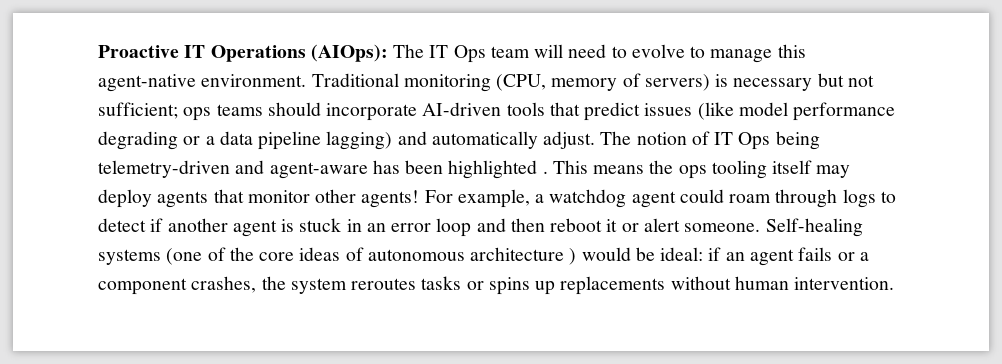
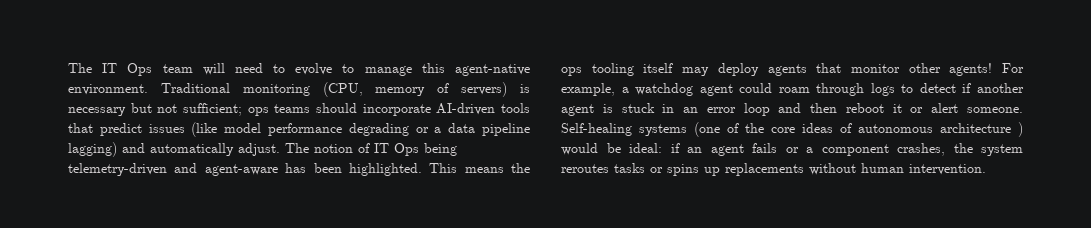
- Proactive IT Operations (AIOps): The IT Ops team will need to evolve to manage this agent-native environment.
+ The IT Ops team will need to evolve to manage this agent-native environment.
- The notion of IT Ops being telemetry-driven and agent-aware has been highlighted .
+ The notion of IT Ops being telemetry-driven and agent-aware has been highlighted.

